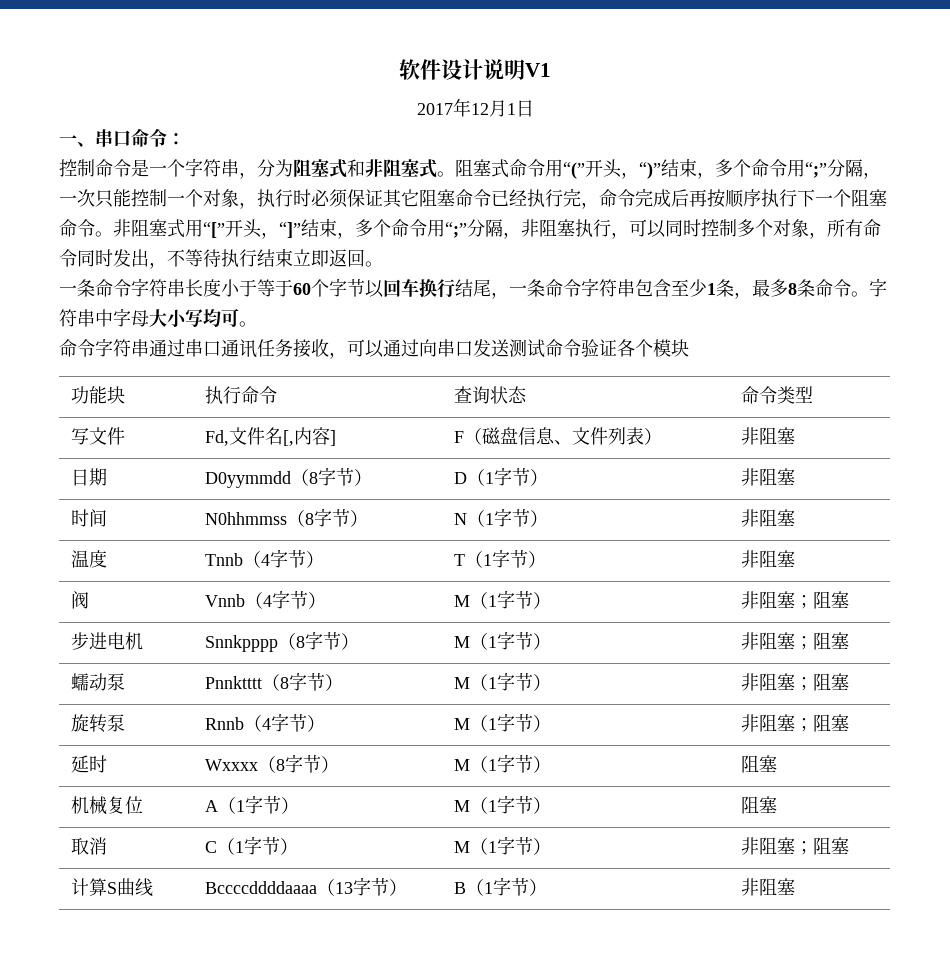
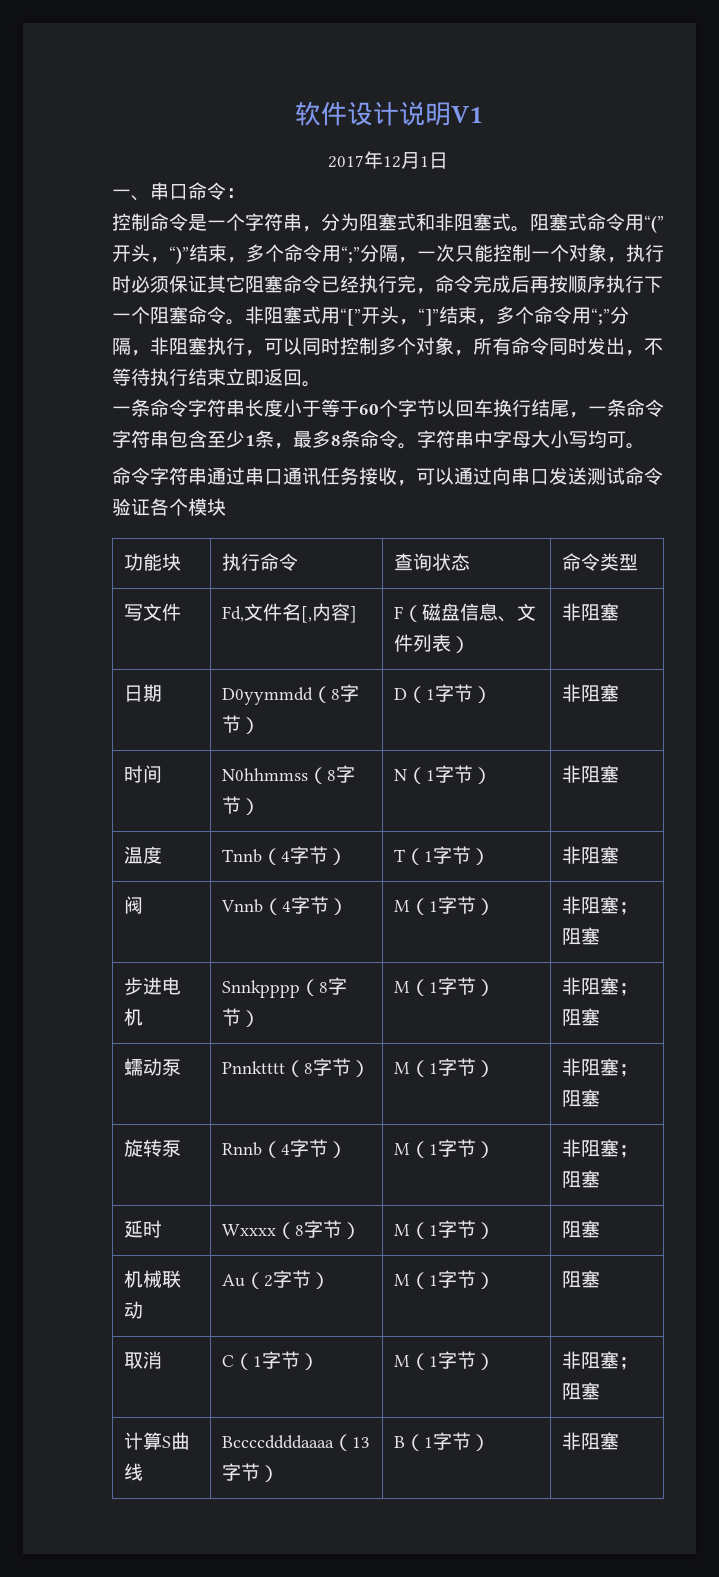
- 机械复位 | A（1字节） | M（1字节） | 阻塞
+ 机械联动 | Au（2字节） | M（1字节） | 阻塞

